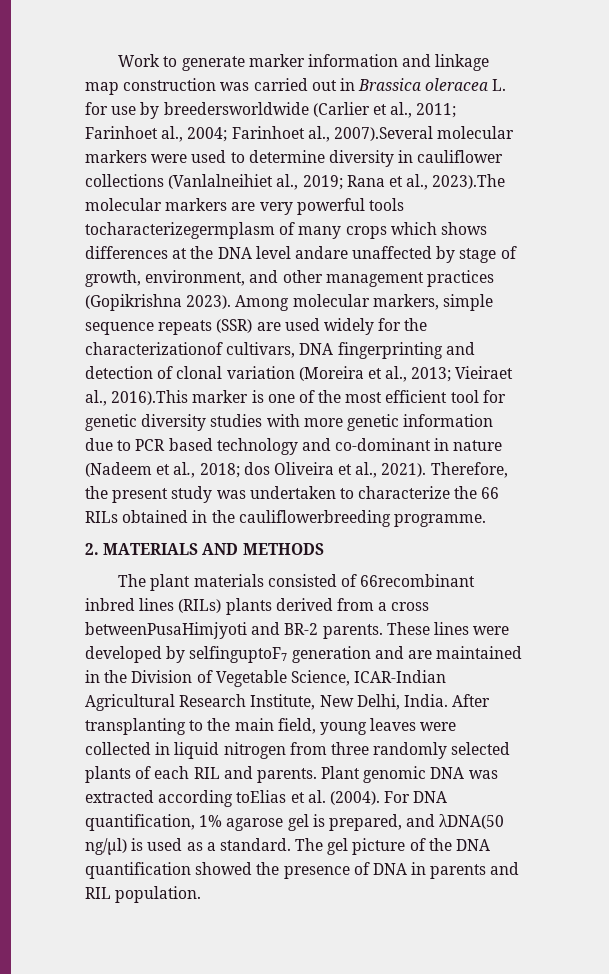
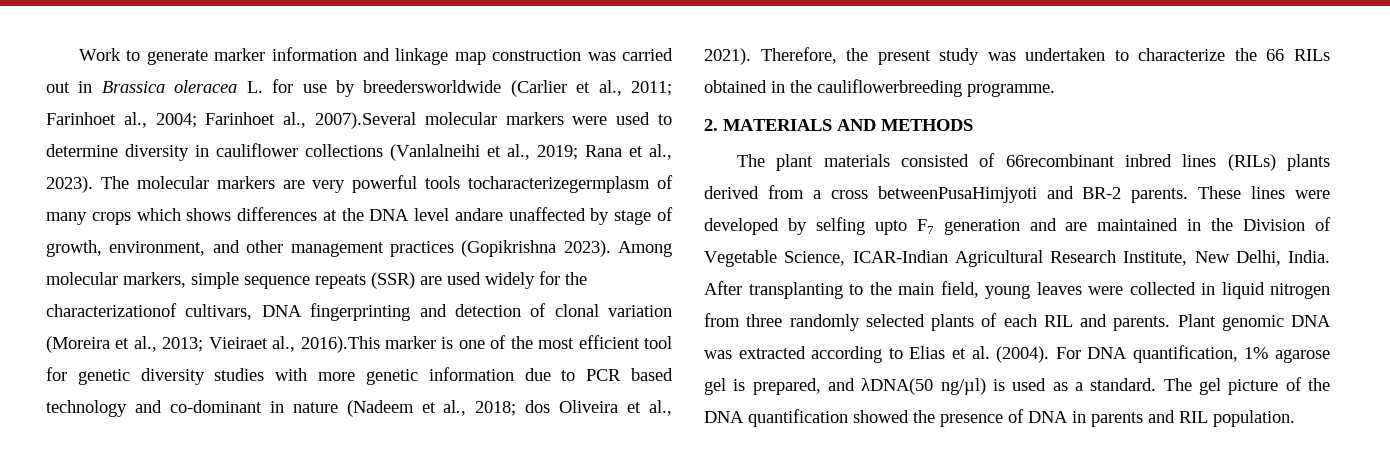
- Farinhoet al., 2007).Several molecular markers were used to determine diversity in cauliflower collections (Vanlalneihiet al., 2019;
+ Farinhoet al., 2007).Several molecular markers were used to determine diversity in cauliflower collections (Vanlalneihi et al., 2019;
- Rana et al., 2023).The molecular markers are very powerful tools tocharacterizegermplasm of many crops which shows differences at the DNA level andare unaffected by stage of growth, environment, and other management practices (Gopikrishna 2023).
+ Rana et al., 2023). The molecular markers are very powerful tools tocharacterizegermplasm of many crops which shows differences at the DNA level andare unaffected by stage of growth, environment, and other management practices (Gopikrishna 2023).
- These lines were developed by selfinguptoF7 generation and are maintained in the Division of Vegetable Science, ICAR-Indian Agricultural Research Institute, New Delhi, India.
+ These lines were developed by selfing upto F7 generation and are maintained in the Division of Vegetable Science, ICAR-Indian Agricultural Research Institute, New Delhi, India.
- Plant genomic DNA was extracted according toElias et al. (2004).
+ Plant genomic DNA was extracted according to Elias et al. (2004).

